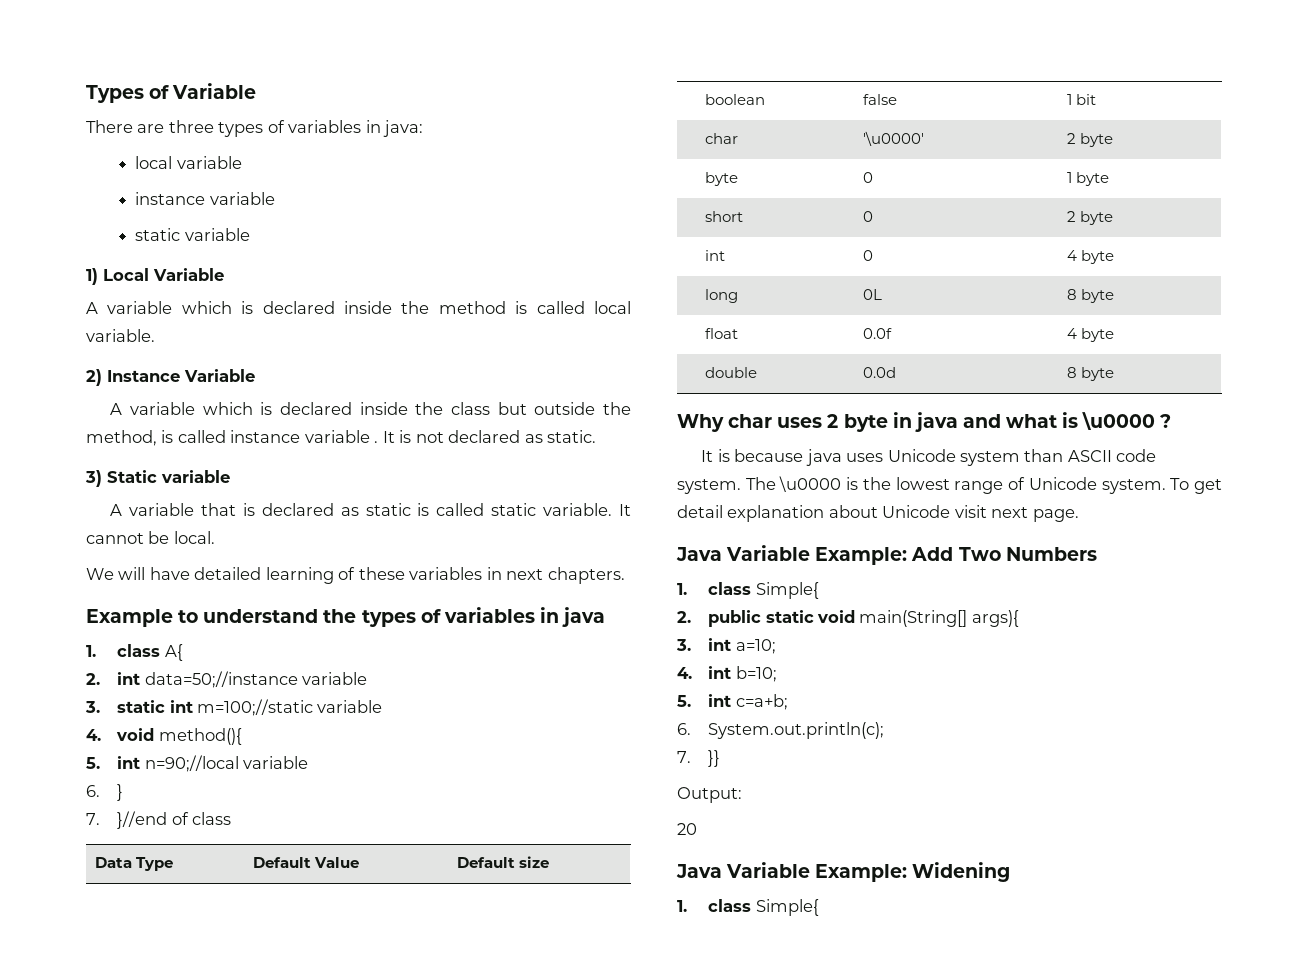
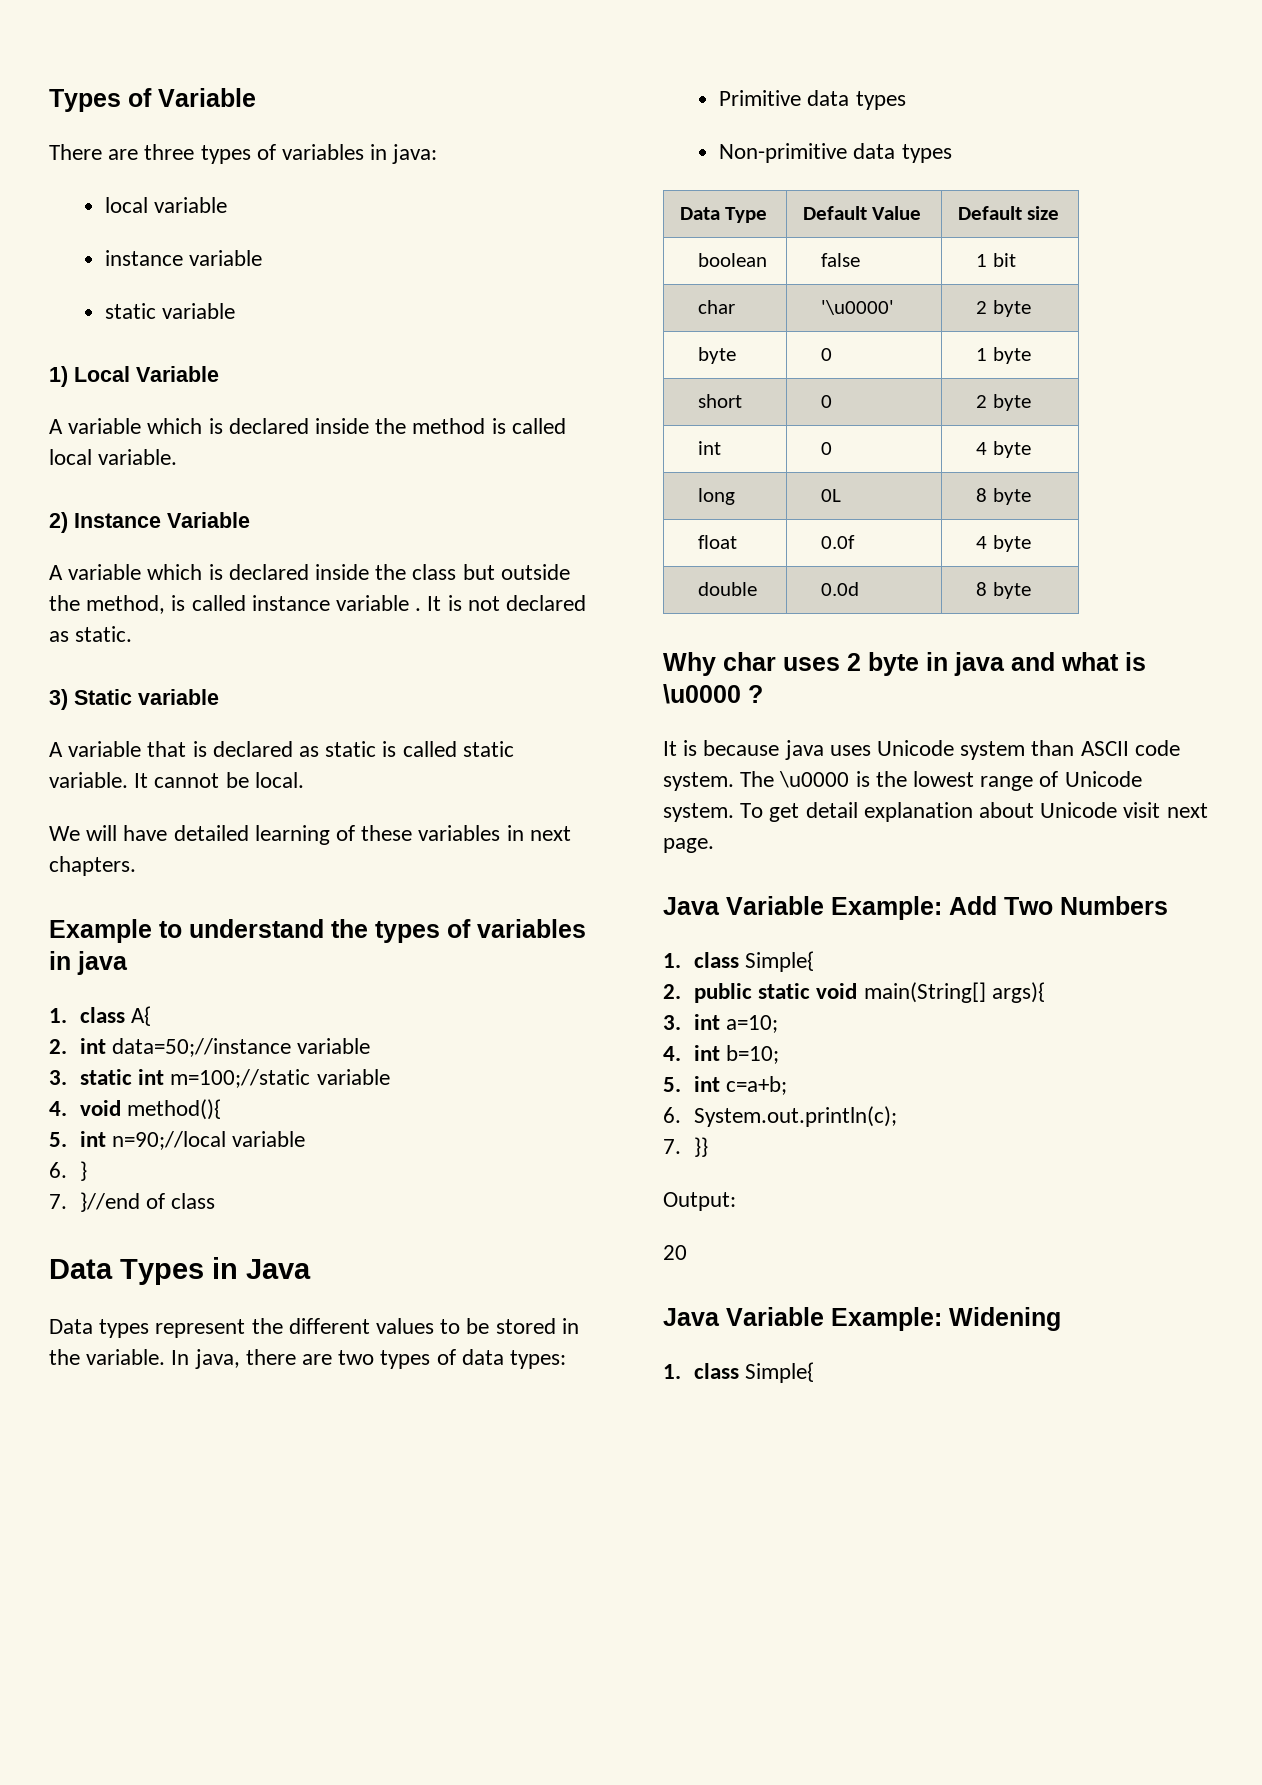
+ Data Types in Java
+ Data types represent the different values to be stored in the variable. In java, there are two types of data types:
+ Primitive data types
+ Non-primitive data types

